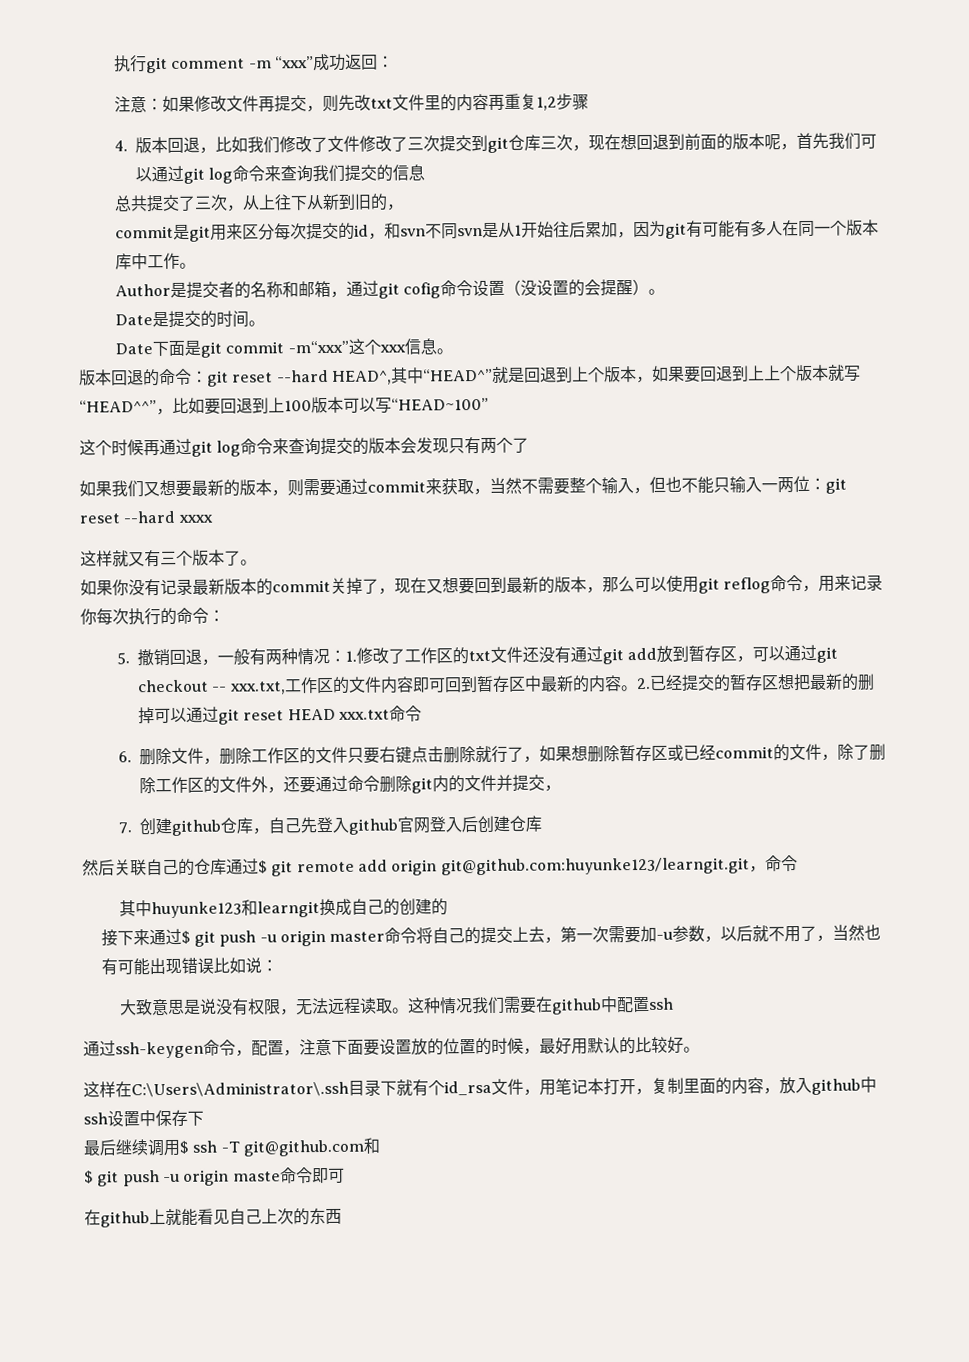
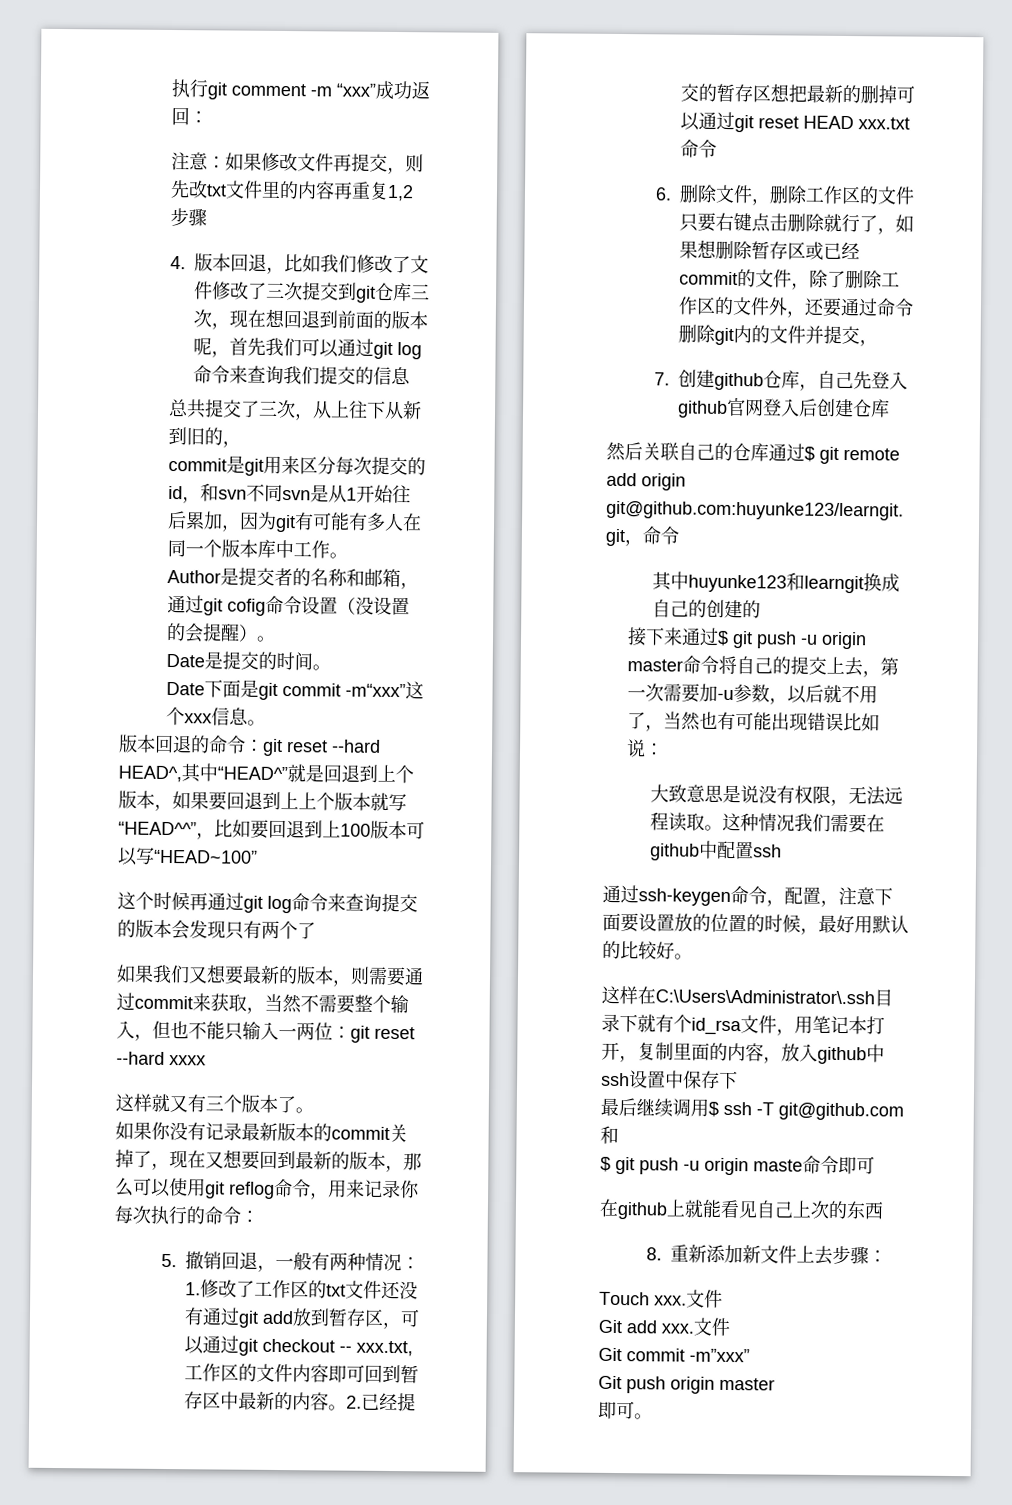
+ 8.重新添加新文件上去步骤：
+ Touch xxx.文件
+ Git add xxx.文件
+ Git commit -m”xxx”
+ Git push origin master
+ 即可。

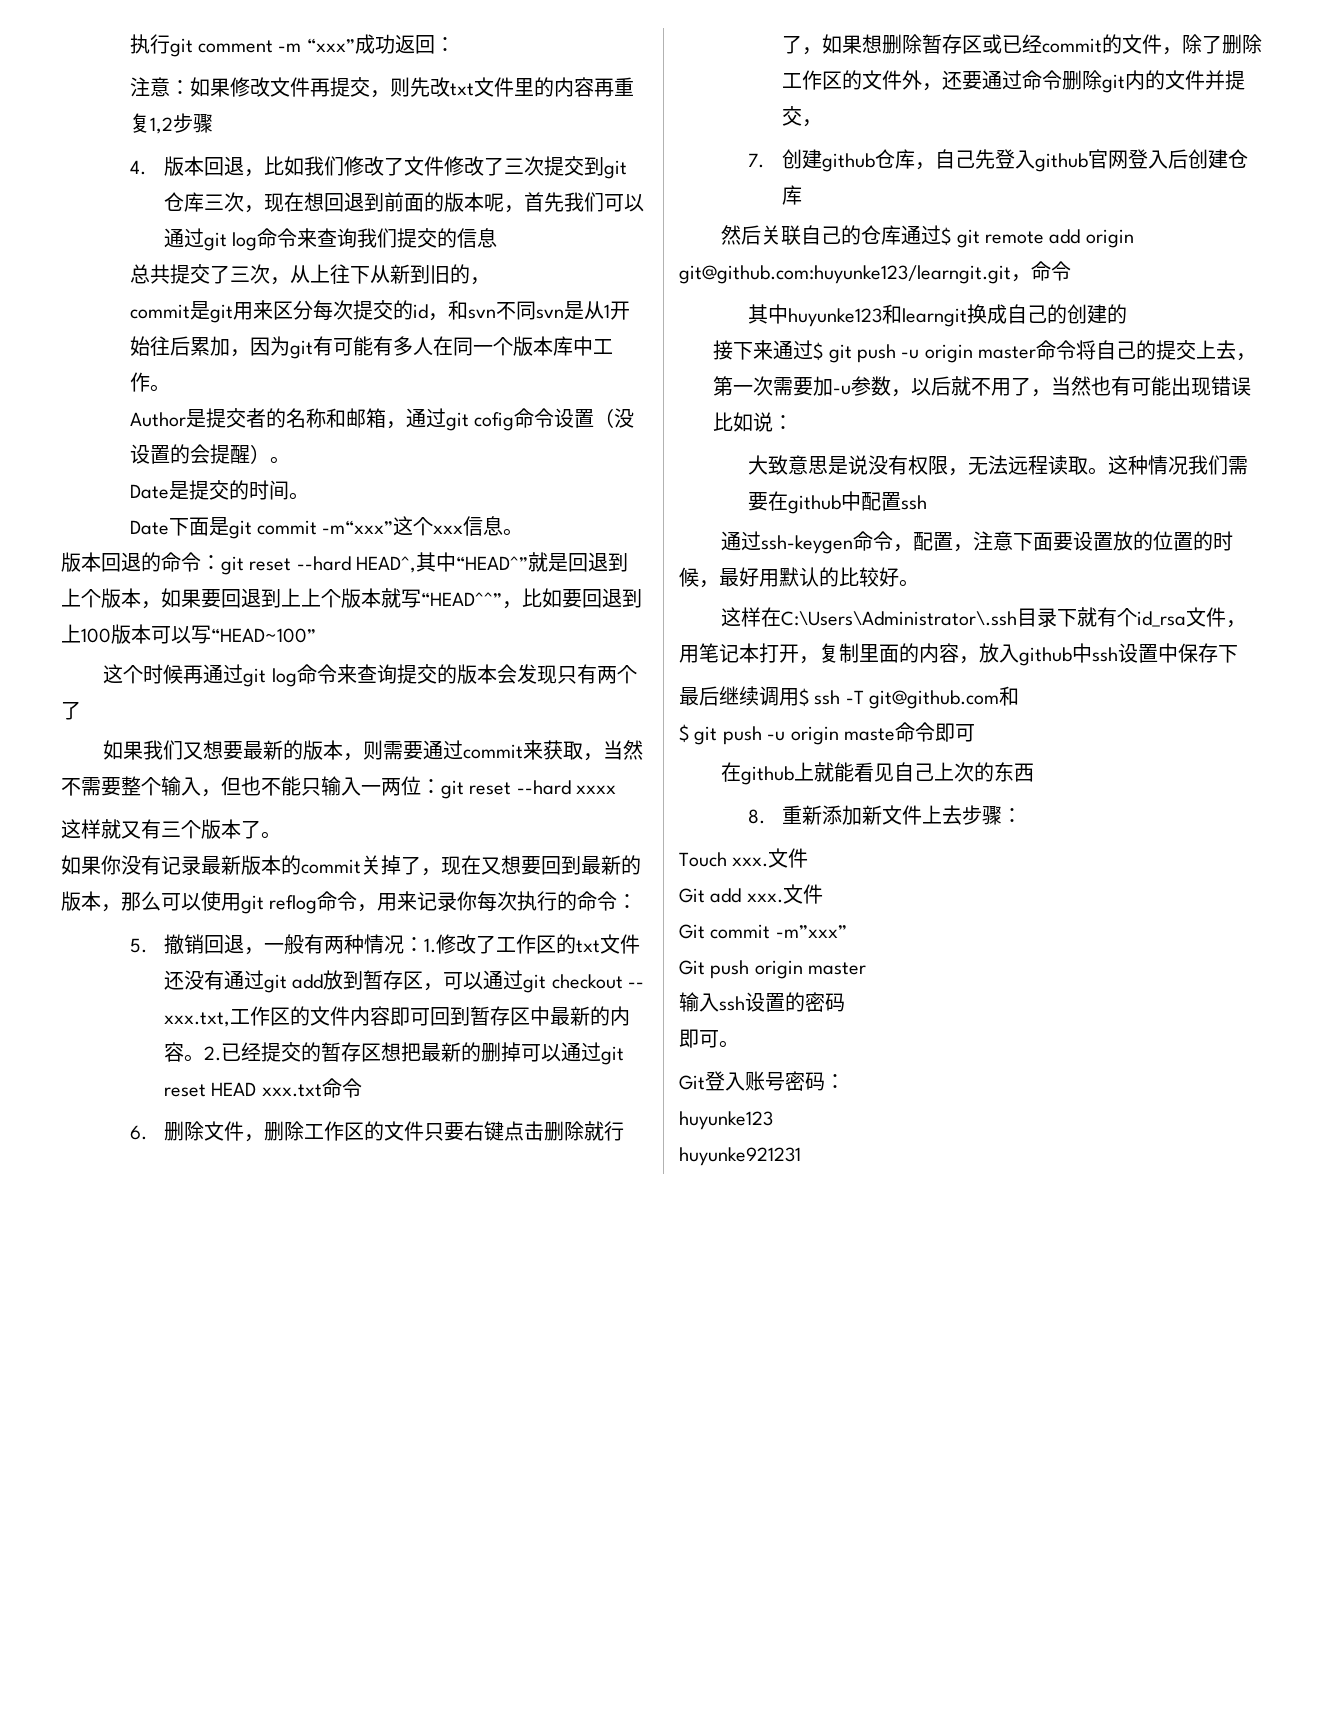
+ 输入ssh设置的密码
  即可。
+ Git登入账号密码：
+ huyunke123
+ huyunke921231

